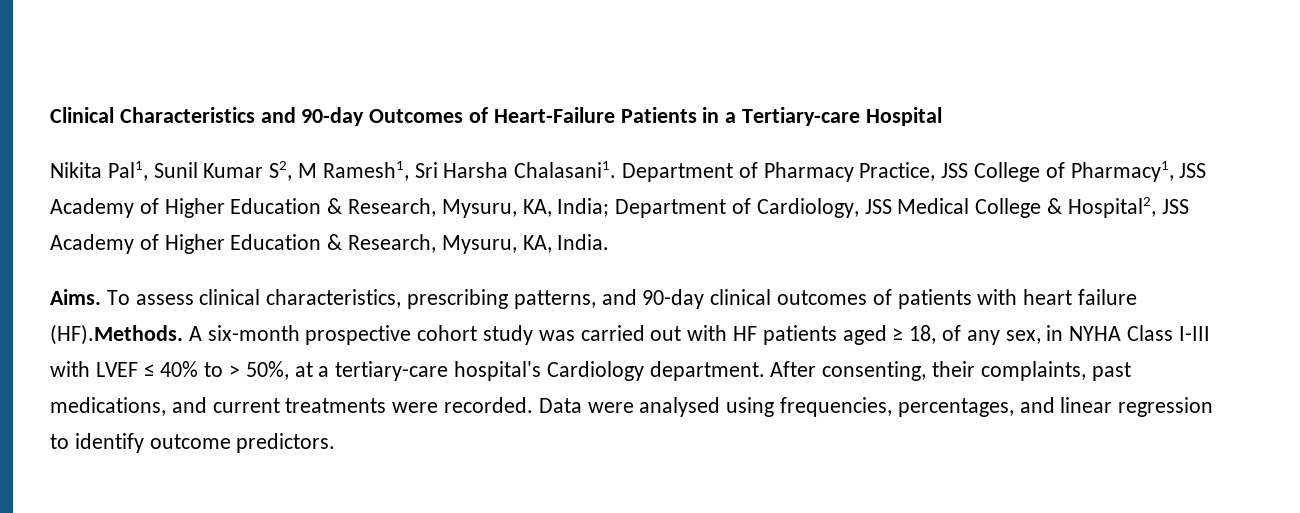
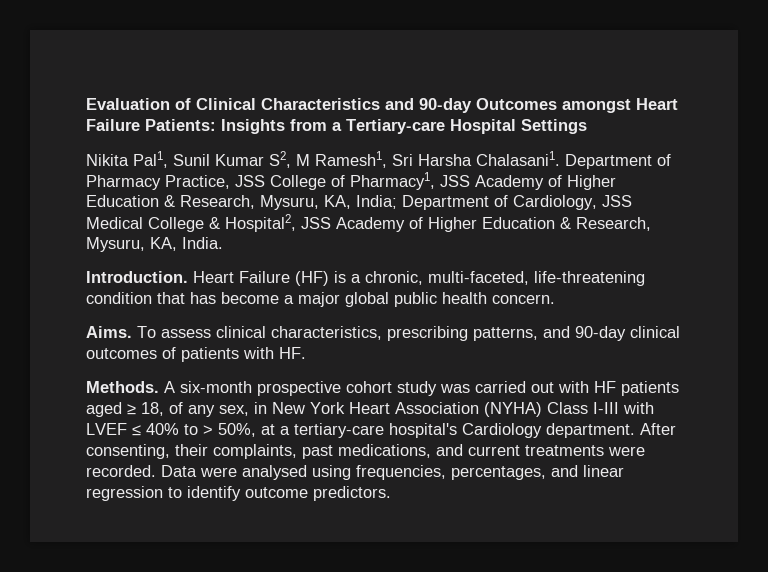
- Clinical Characteristics and 90-day Outcomes of Heart-Failure Patients in a Tertiary-care Hospital
+ Evaluation of Clinical Characteristics and 90-day Outcomes amongst Heart Failure Patients: Insights from a Tertiary-care Hospital Settings
+ Introduction. Heart Failure (HF) is a chronic, multi-faceted, life-threatening condition that has become a major global public health concern.
- To assess clinical characteristics, prescribing patterns, and 90-day clinical outcomes of patients with heart failure (HF).Methods. A six-month prospective cohort study was carried out with HF patients aged ≥ 18, of any sex, in NYHA Class I-III with LVEF ≤ 40% to > 50%, at a tertiary-care hospital's Cardiology department.
+ To assess clinical characteristics, prescribing patterns, and 90-day clinical outcomes of patients with HF.
+ Methods. A six-month prospective cohort study was carried out with HF patients aged ≥ 18, of any sex, in New York Heart Association (NYHA) Class I-III with LVEF ≤ 40% to > 50%, at a tertiary-care hospital's Cardiology department.

